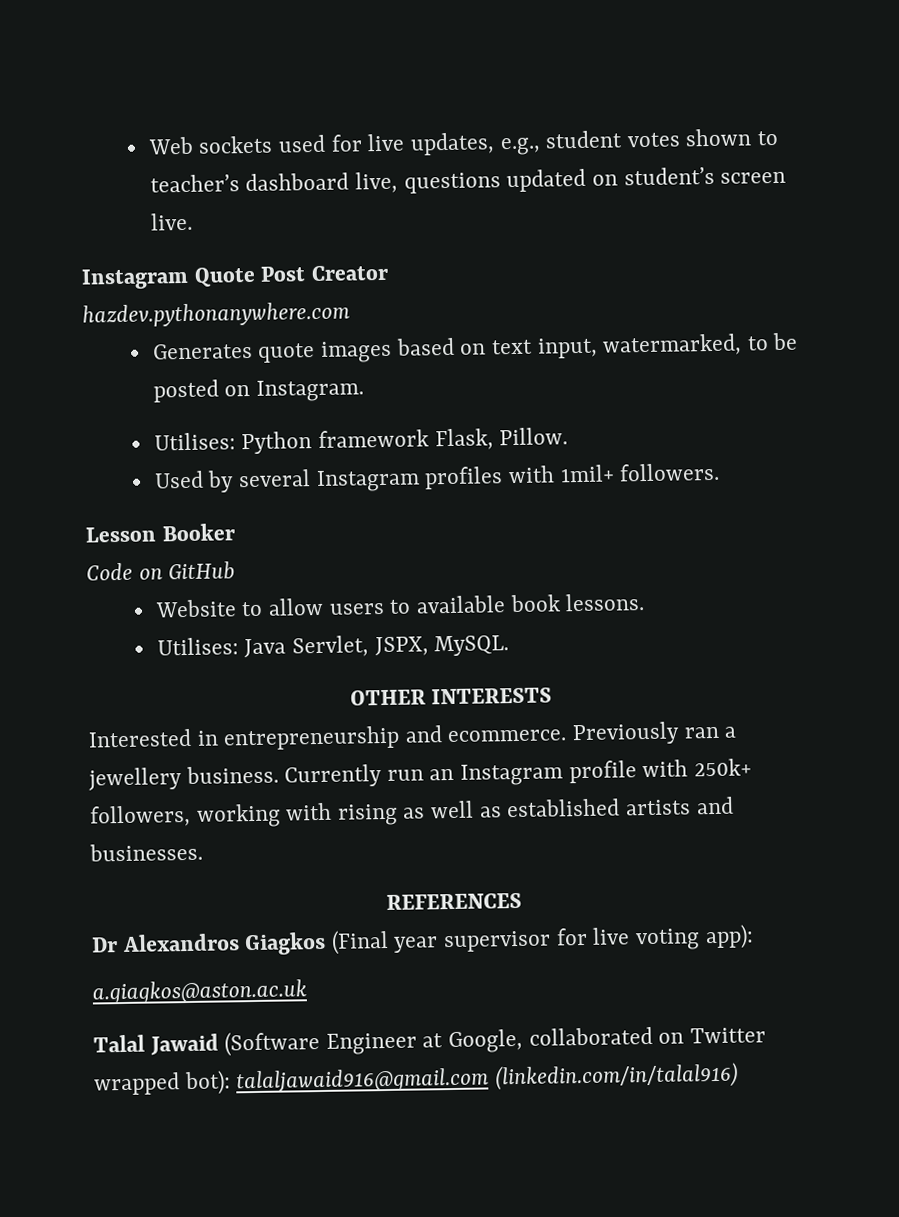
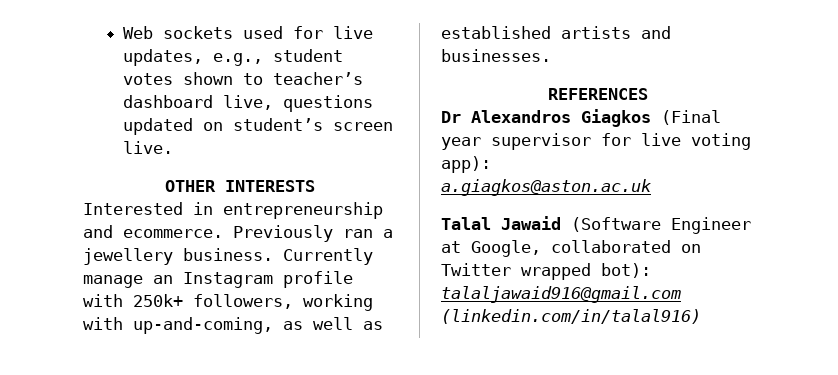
- Instagram Quote Post Creator
- hazdev.pythonanywhere.com
- Generates quote images based on text input, watermarked, to be posted on Instagram.
- Utilises: Python framework Flask, Pillow.
- Used by several Instagram profiles with 1mil+ followers.
- Lesson Booker
- Code on GitHub
- Website to allow users to available book lessons.
- Utilises: Java Servlet, JSPX, MySQL.
- Currently run an Instagram profile with 250k+ followers, working with rising as well as established artists and businesses.
+ Currently manage an Instagram profile with 250k+ followers, working with up-and-coming, as well as established artists and businesses.

